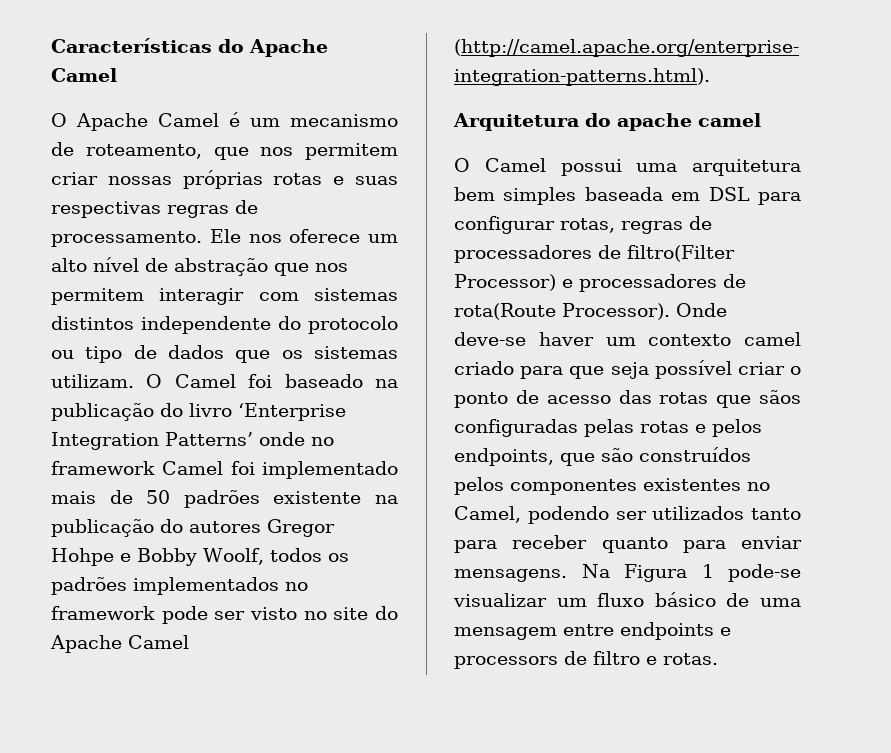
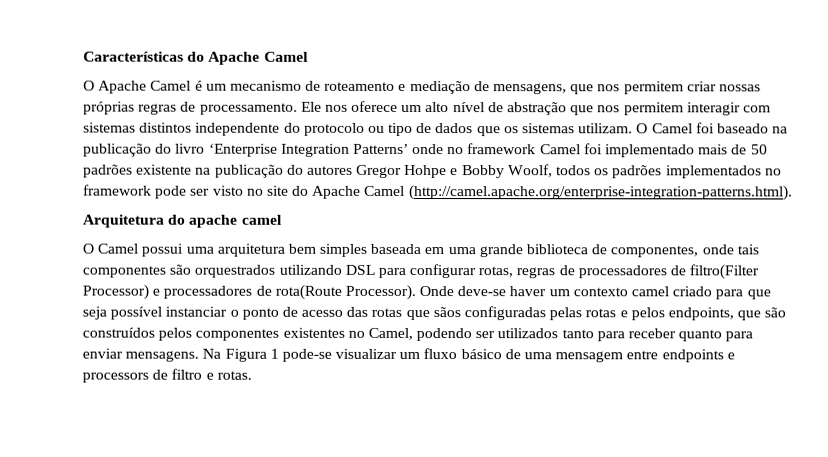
- O Apache Camel é um mecanismo de roteamento, que nos permitem criar nossas próprias rotas e suas respectivas regras de processamento.
+ O Apache Camel é um mecanismo de roteamento e mediação de mensagens, que nos permitem criar nossas próprias regras de processamento.
- O Camel possui uma arquitetura bem simples baseada em DSL para configurar rotas, regras de processadores de filtro(Filter Processor) e processadores de rota(Route Processor).
+ O Camel possui uma arquitetura bem simples baseada em uma grande biblioteca de componentes, onde tais componentes são orquestrados utilizando DSL para configurar rotas, regras de processadores de filtro(Filter Processor) e processadores de rota(Route Processor).
- Onde deve-se haver um contexto camel criado para que seja possível criar o ponto de acesso das rotas que sãos configuradas pelas rotas e pelos endpoints, que são construídos pelos componentes existentes no Camel, podendo ser utilizados tanto para receber quanto para enviar mensagens.
+ Onde deve-se haver um contexto camel criado para que seja possível instanciar o ponto de acesso das rotas que sãos configuradas pelas rotas e pelos endpoints, que são construídos pelos componentes existentes no Camel, podendo ser utilizados tanto para receber quanto para enviar mensagens.

